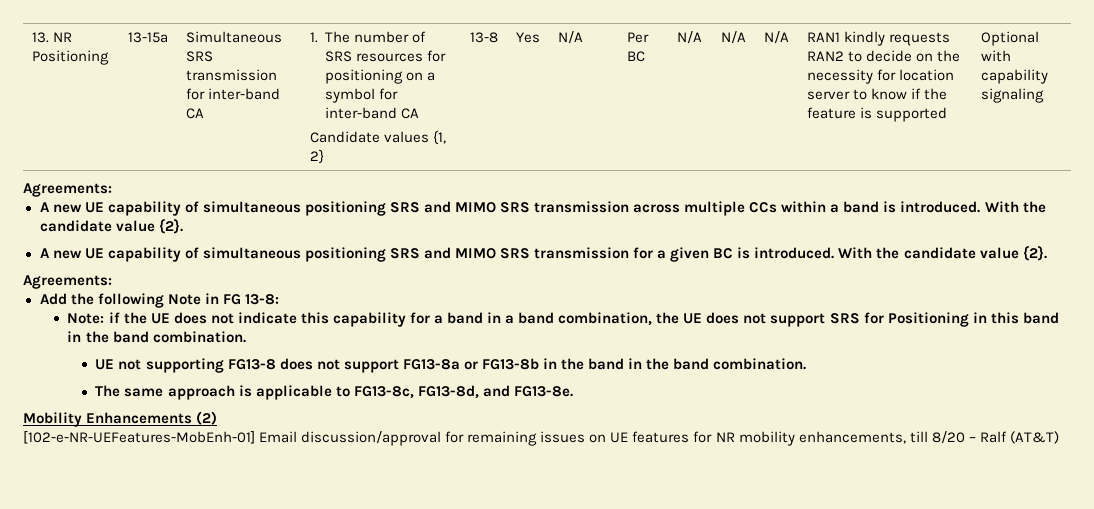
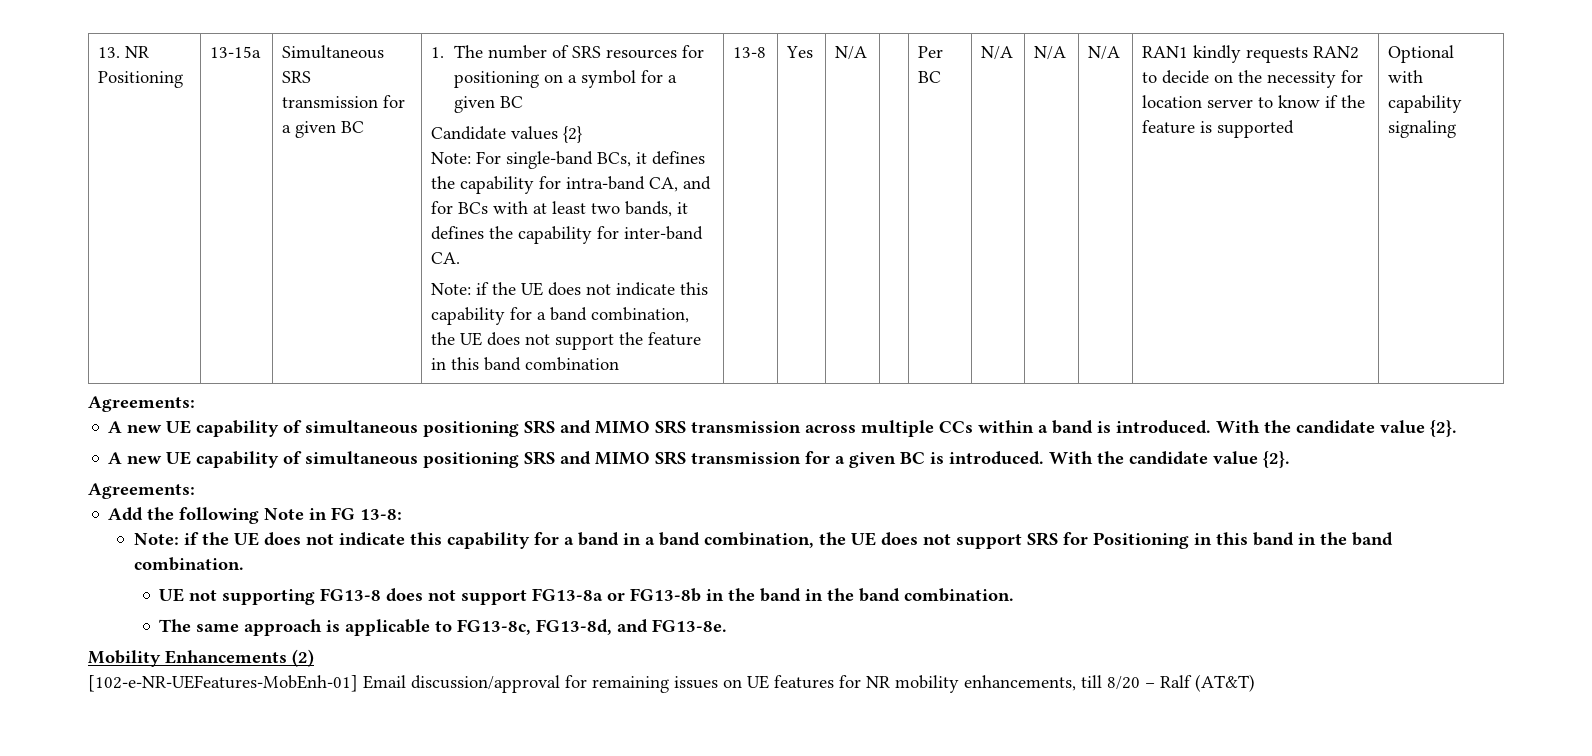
- Simultaneous SRS transmission for inter-band CA
+ Simultaneous SRS transmission for a given BC
- 1. The number of SRS resources for positioning on a symbol for inter-band CA
+ 1. The number of SRS resources for positioning on a symbol for a given BC
- Candidate values {1, 2}
+ Candidate values {2}
+ Note: For single-band BCs, it defines the capability for intra-band CA, and for BCs with at least two bands, it defines the capability for inter-band CA.
+ Note: if the UE does not indicate this capability for a band combination, the UE does not support the feature in this band combination

